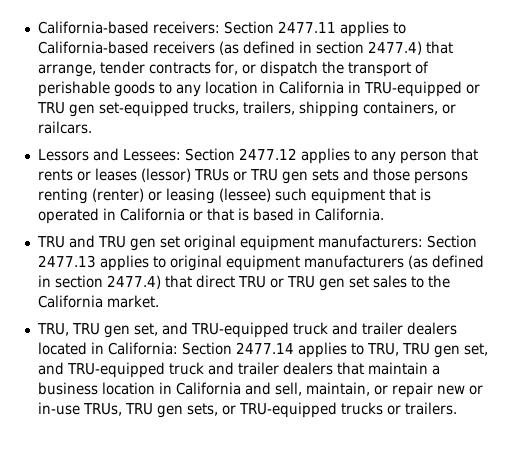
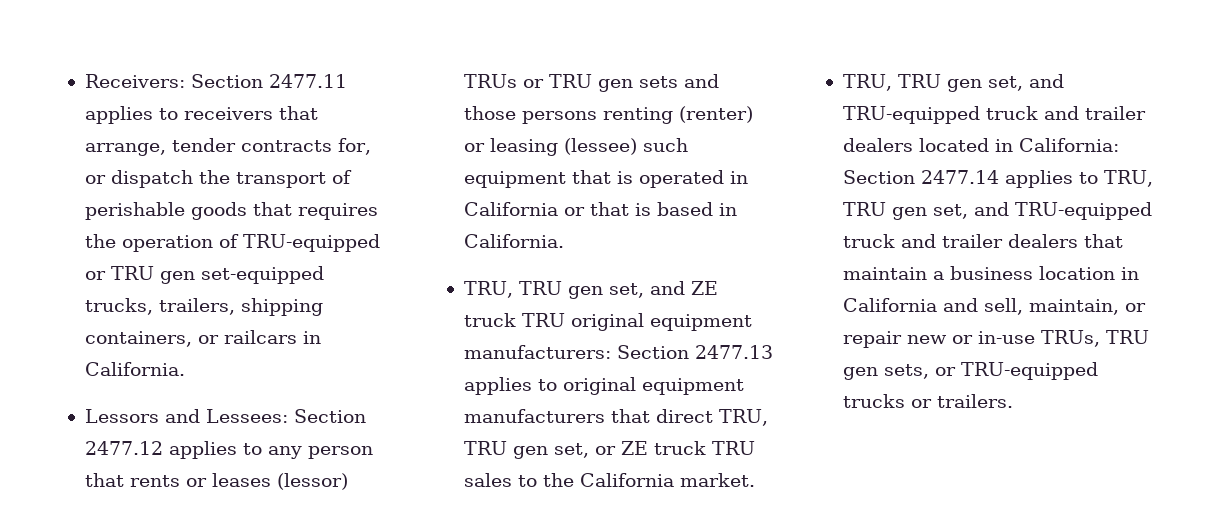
- California-based receivers: Section 2477.11 applies to California-based receivers (as defined in section 2477.4) that arrange, tender contracts for, or dispatch the transport of perishable goods to any location in California in TRU-equipped or TRU gen set-equipped trucks, trailers, shipping containers, or railcars.
+ Receivers: Section 2477.11 applies to receivers that arrange, tender contracts for, or dispatch the transport of perishable goods that requires the operation of TRU-equipped or TRU gen set-equipped trucks, trailers, shipping containers, or railcars in California.
- TRU and TRU gen set original equipment manufacturers: Section 2477.13 applies to original equipment manufacturers (as defined in section 2477.4) that direct TRU or TRU gen set sales to the California market.
+ TRU, TRU gen set, and ZE truck TRU original equipment manufacturers: Section 2477.13 applies to original equipment manufacturers that direct TRU, TRU gen set, or ZE truck TRU sales to the California market.

